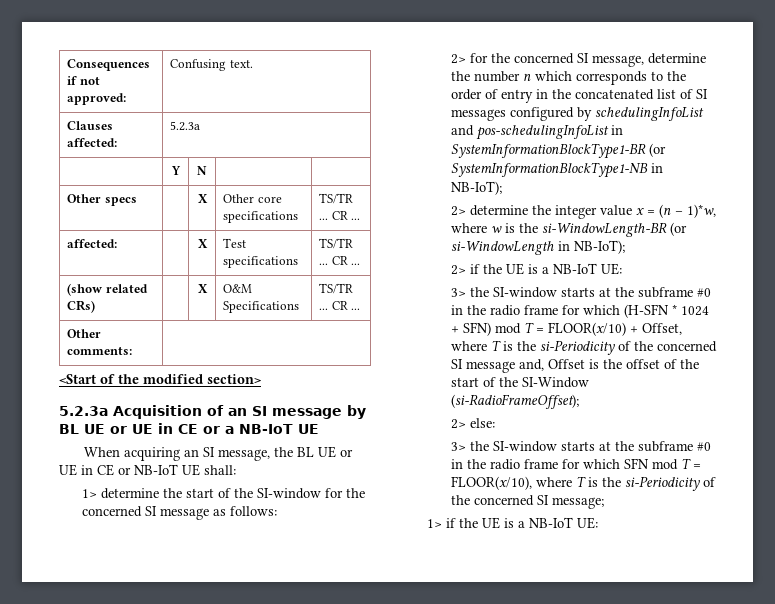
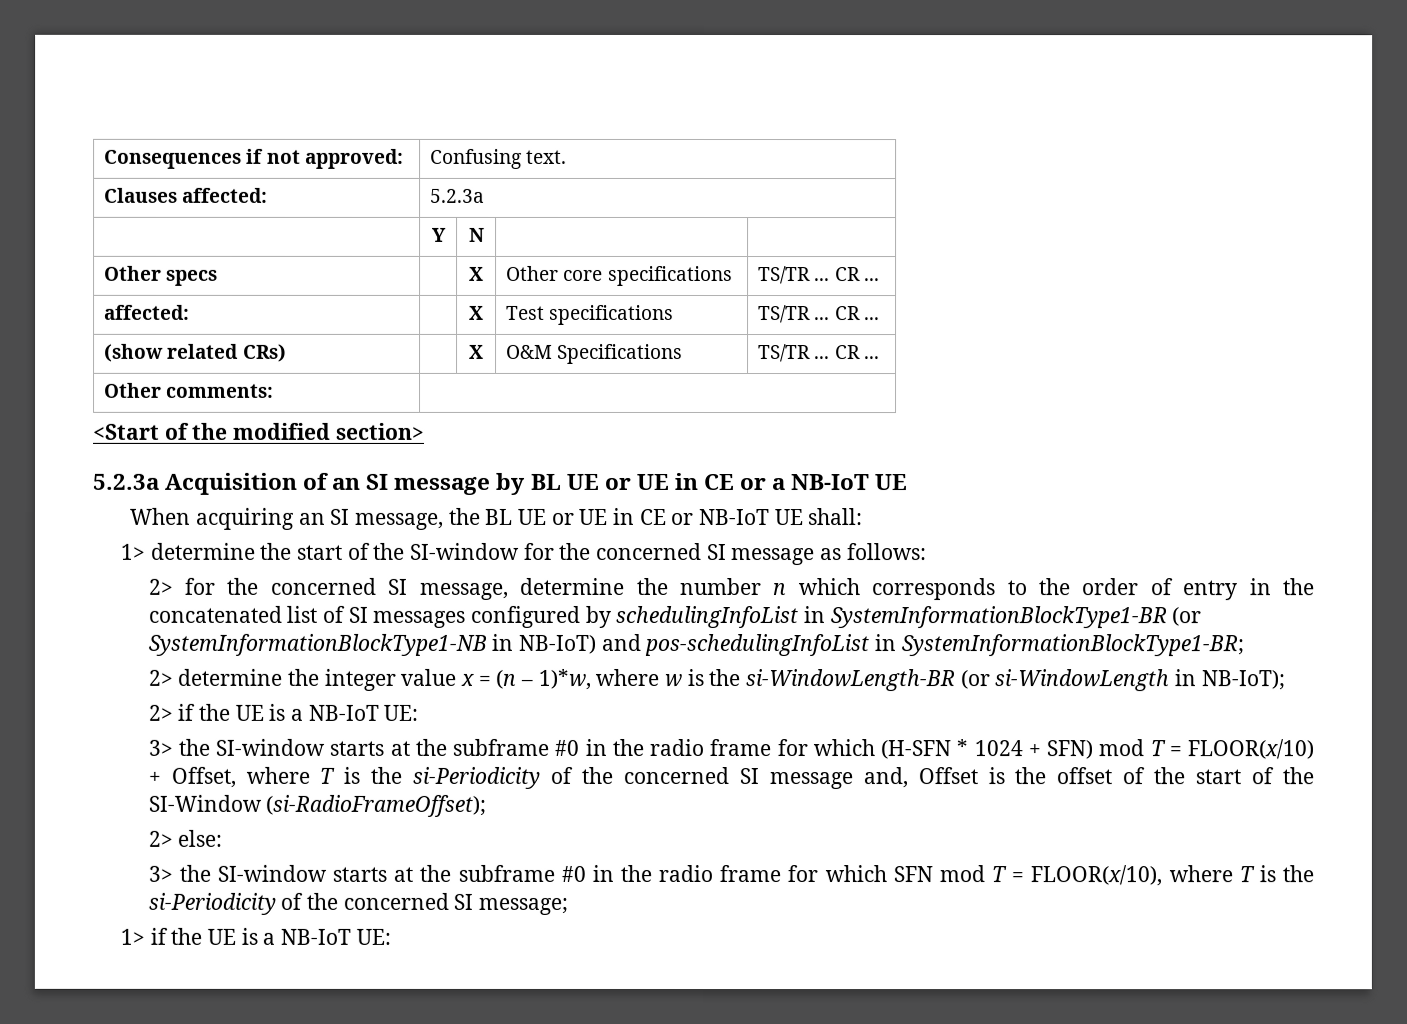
- 2> for the concerned SI message, determine the number n which corresponds to the order of entry in the concatenated list of SI messages configured by schedulingInfoList and pos-schedulingInfoList in SystemInformationBlockType1-BR (or SystemInformationBlockType1-NB in NB-IoT);
+ 2> for the concerned SI message, determine the number n which corresponds to the order of entry in the concatenated list of SI messages configured by schedulingInfoList in SystemInformationBlockType1-BR (or SystemInformationBlockType1-NB in NB-IoT) and pos-schedulingInfoList in SystemInformationBlockType1-BR;

